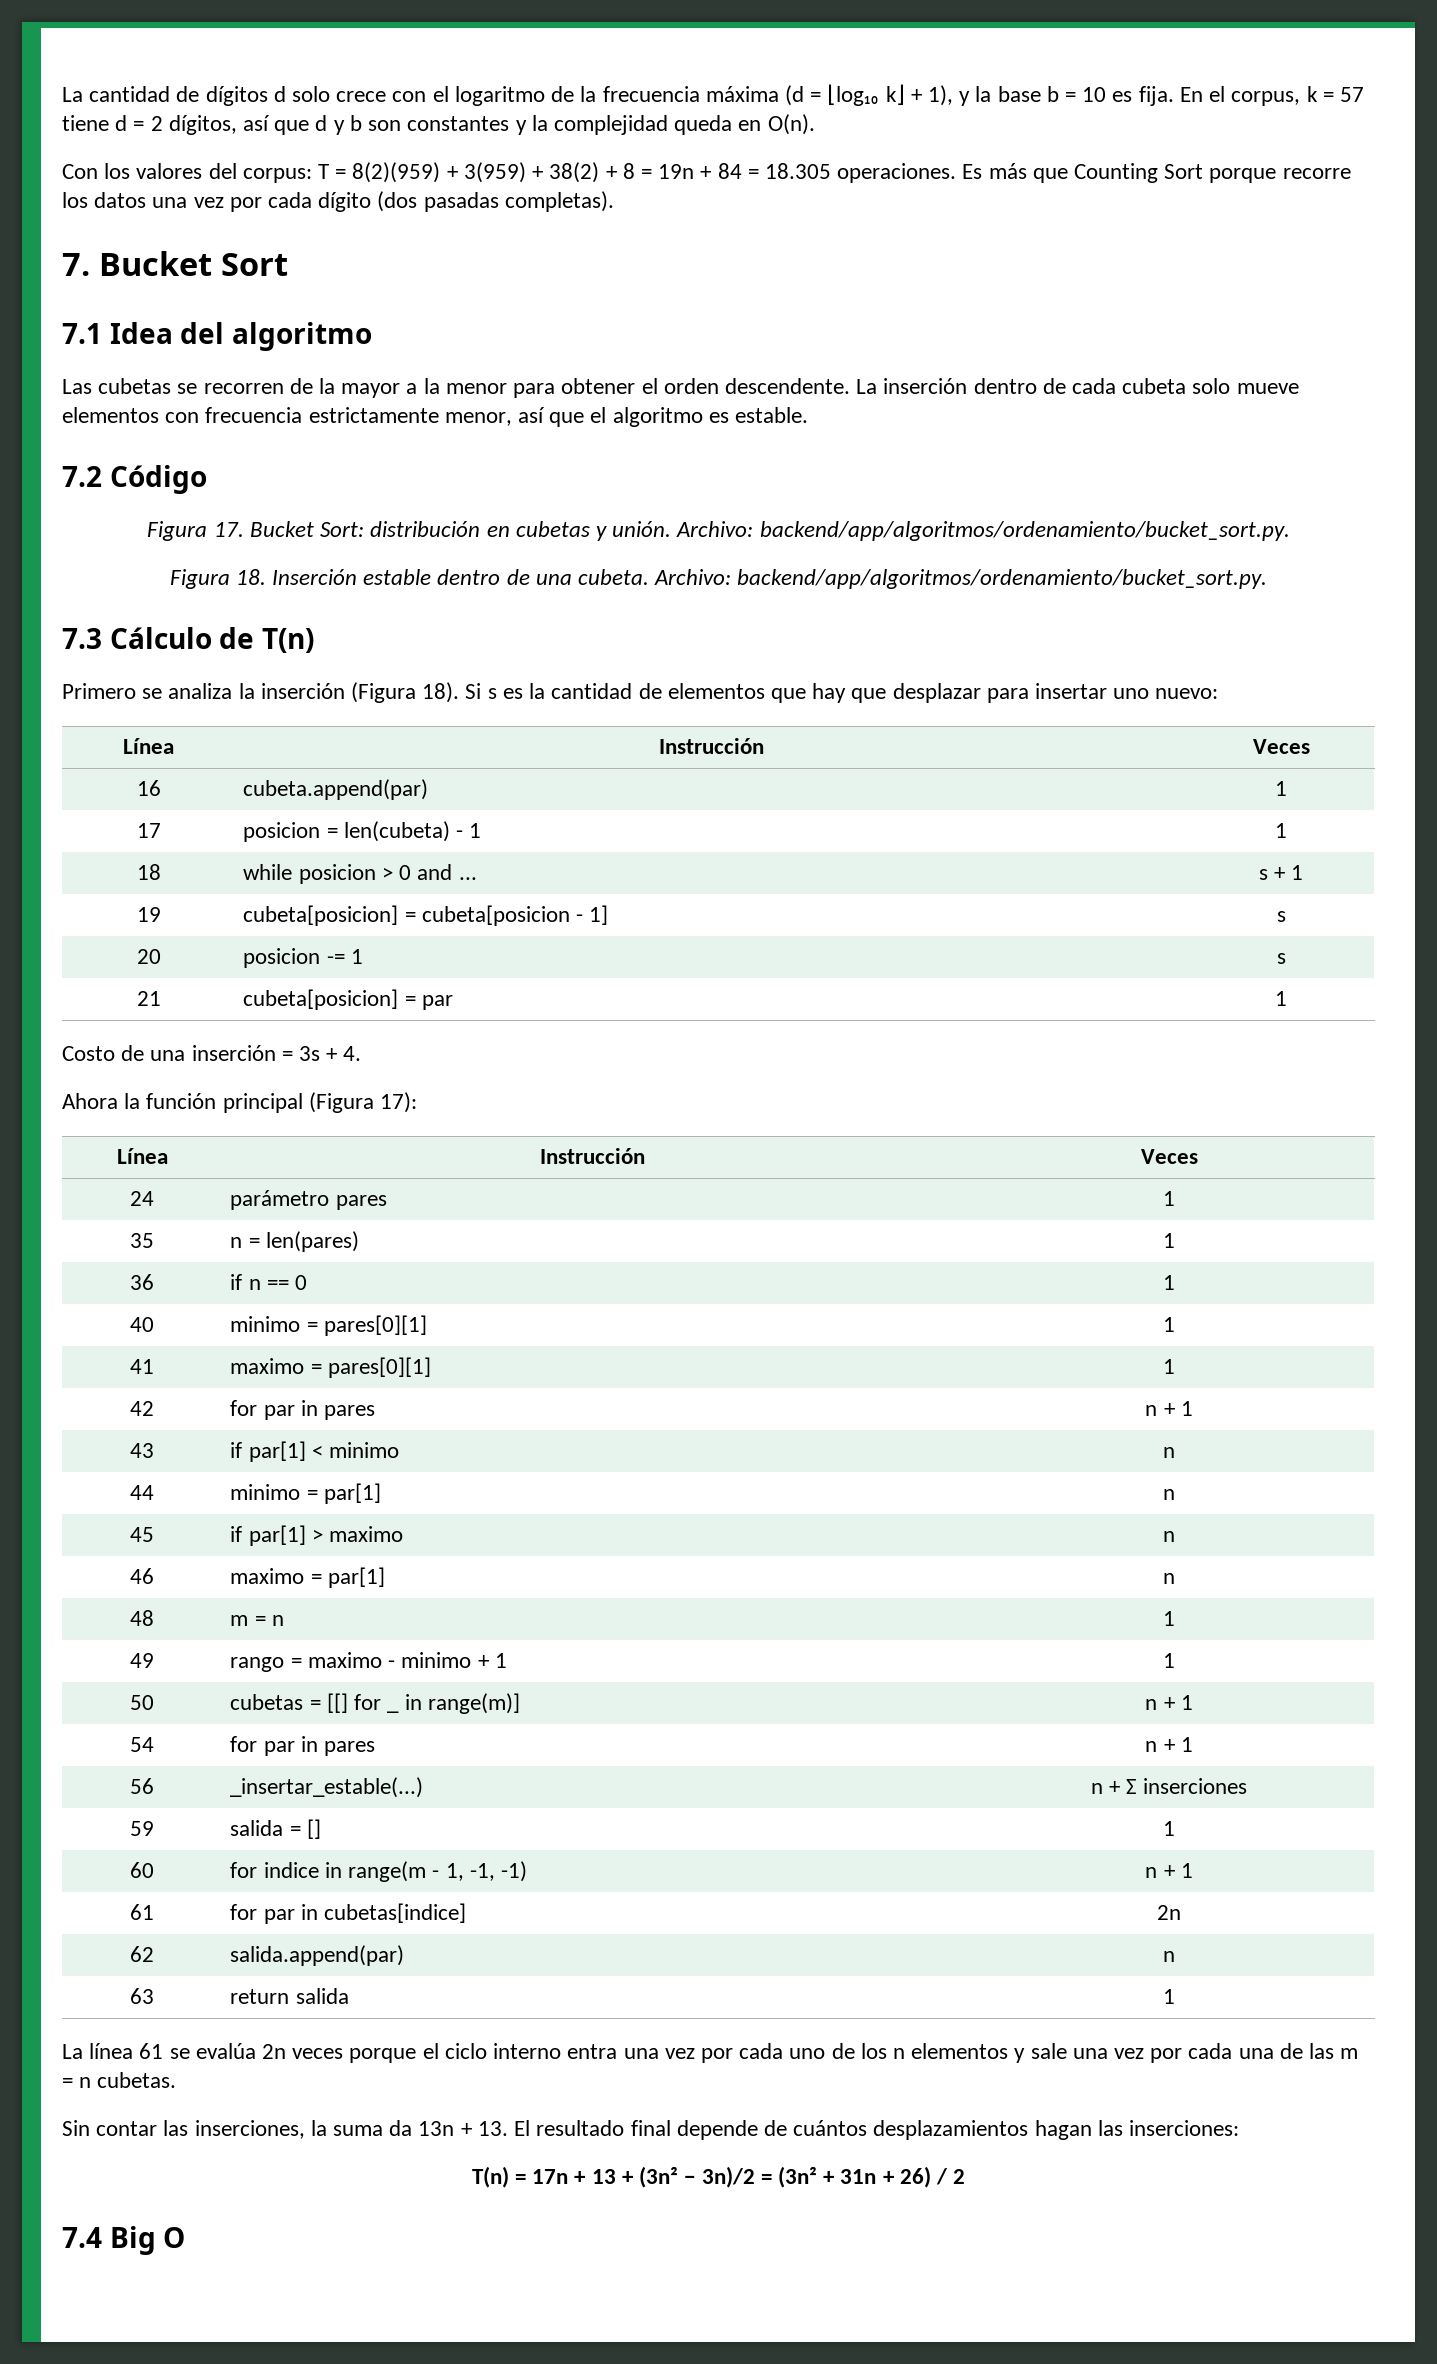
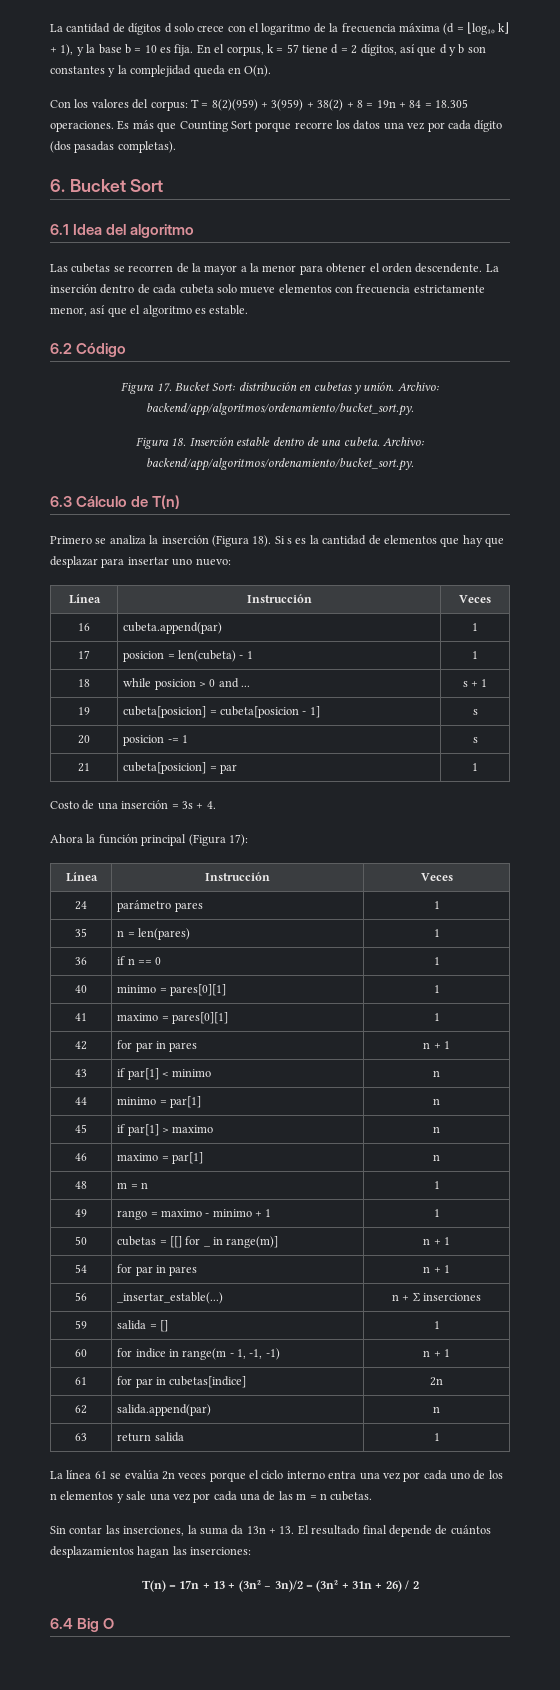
- 7. Bucket Sort
+ 6. Bucket Sort
- 7.1 Idea del algoritmo
+ 6.1 Idea del algoritmo
- 7.2 Código
+ 6.2 Código
- 7.3 Cálculo de T(n)
+ 6.3 Cálculo de T(n)
- 7.4 Big O
+ 6.4 Big O

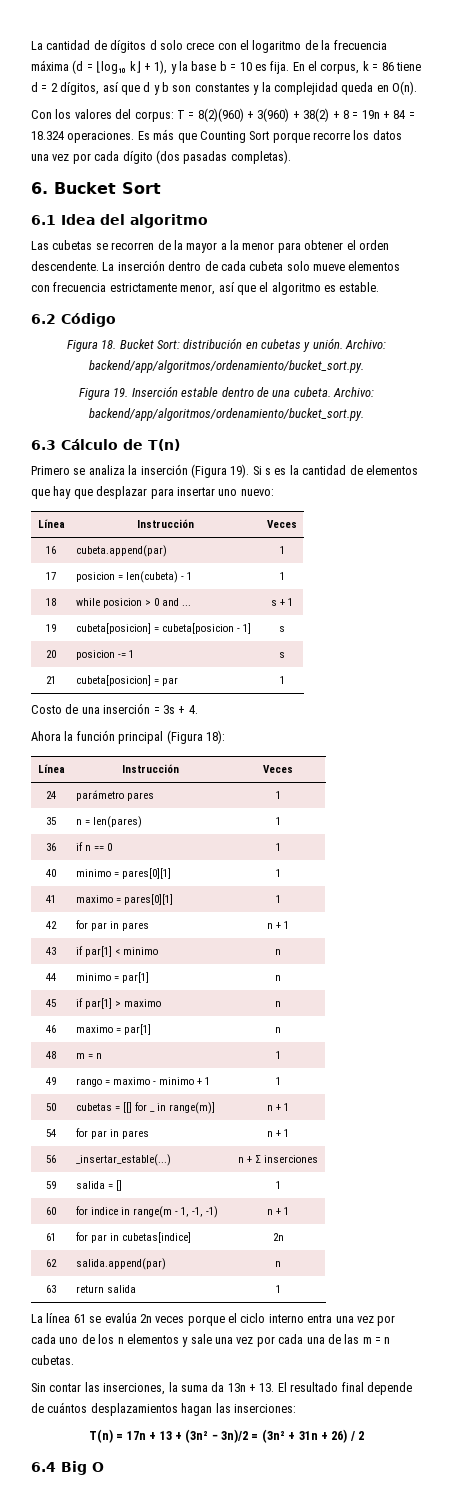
- En el corpus, k = 57 tiene d = 2 dígitos, así que d y b son constantes y la complejidad queda en O(n).
+ En el corpus, k = 86 tiene d = 2 dígitos, así que d y b son constantes y la complejidad queda en O(n).
- Con los valores del corpus: T = 8(2)(959) + 3(959) + 38(2) + 8 = 19n + 84 = 18.305 operaciones.
+ Con los valores del corpus: T = 8(2)(960) + 3(960) + 38(2) + 8 = 19n + 84 = 18.324 operaciones.
- Figura 17. Bucket Sort: distribución en cubetas y unión.
+ Figura 18. Bucket Sort: distribución en cubetas y unión.
- Figura 18. Inserción estable dentro de una cubeta.
+ Figura 19. Inserción estable dentro de una cubeta.
- Primero se analiza la inserción (Figura 18).
+ Primero se analiza la inserción (Figura 19).
- Ahora la función principal (Figura 17):
+ Ahora la función principal (Figura 18):

